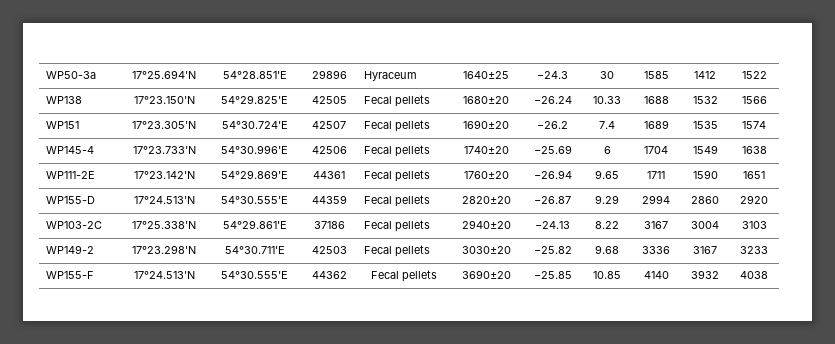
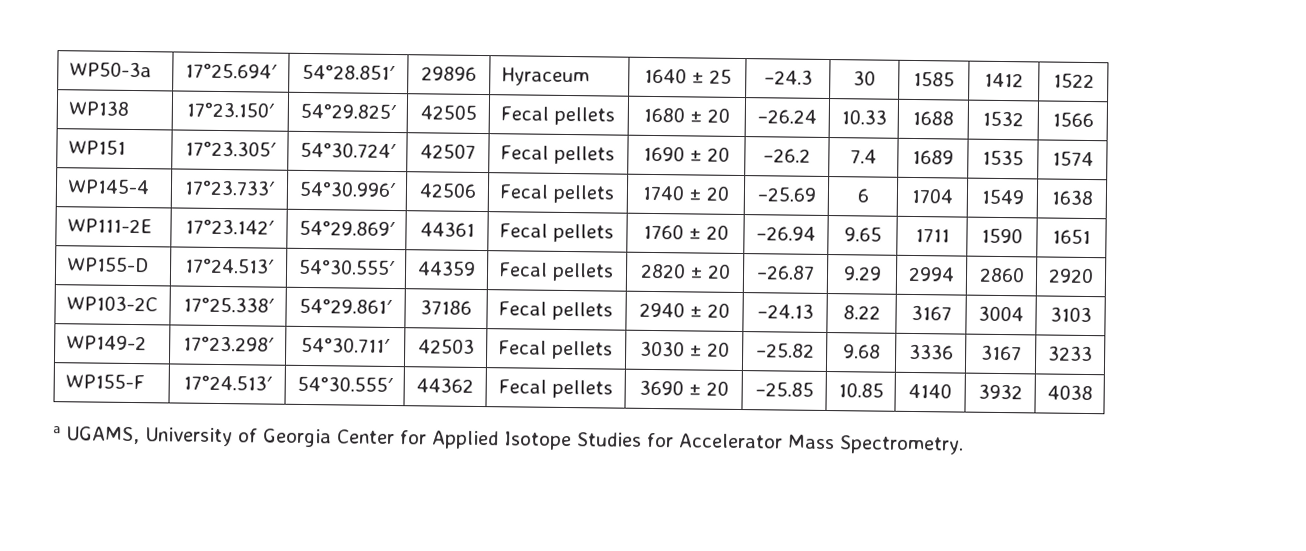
- WP50-3a | 17°25.694'N | 54°28.851'E | 29896 | Hyraceum | 1640±25 | −24.3 | 30 | 1585 | 1412 | 1522
+ WP50-3a | 17°25.694′ | 54°28.851′ | 29896 | Hyraceum | 1640 ± 25 | −24.3 | 30 | 1585 | 1412 | 1522
- WP138 | 17°23.150'N | 54°29.825'E | 42505 | Fecal pellets | 1680±20 | −26.24 | 10.33 | 1688 | 1532 | 1566
+ WP138 | 17°23.150′ | 54°29.825′ | 42505 | Fecal pellets | 1680 ± 20 | −26.24 | 10.33 | 1688 | 1532 | 1566
- WP151 | 17°23.305'N | 54°30.724'E | 42507 | Fecal pellets | 1690±20 | −26.2 | 7.4 | 1689 | 1535 | 1574
+ WP151 | 17°23.305′ | 54°30.724′ | 42507 | Fecal pellets | 1690 ± 20 | −26.2 | 7.4 | 1689 | 1535 | 1574
- WP145-4 | 17°23.733'N | 54°30.996'E | 42506 | Fecal pellets | 1740±20 | −25.69 | 6 | 1704 | 1549 | 1638
+ WP145-4 | 17°23.733′ | 54°30.996′ | 42506 | Fecal pellets | 1740 ± 20 | −25.69 | 6 | 1704 | 1549 | 1638
- WP111-2E | 17°23.142'N | 54°29.869'E | 44361 | Fecal pellets | 1760±20 | −26.94 | 9.65 | 1711 | 1590 | 1651
+ WP111-2E | 17°23.142′ | 54°29.869′ | 44361 | Fecal pellets | 1760 ± 20 | −26.94 | 9.65 | 1711 | 1590 | 1651
- WP155-D | 17°24.513'N | 54°30.555'E | 44359 | Fecal pellets | 2820±20 | −26.87 | 9.29 | 2994 | 2860 | 2920
+ WP155-D | 17°24.513′ | 54°30.555′ | 44359 | Fecal pellets | 2820 ± 20 | −26.87 | 9.29 | 2994 | 2860 | 2920
- WP103-2C | 17°25.338'N | 54°29.861'E | 37186 | Fecal pellets | 2940±20 | −24.13 | 8.22 | 3167 | 3004 | 3103
+ WP103-2C | 17°25.338′ | 54°29.861′ | 37186 | Fecal pellets | 2940 ± 20 | −24.13 | 8.22 | 3167 | 3004 | 3103
- WP149-2 | 17°23.298'N | 54°30.711'E | 42503 | Fecal pellets | 3030±20 | −25.82 | 9.68 | 3336 | 3167 | 3233
+ WP149-2 | 17°23.298′ | 54°30.711′ | 42503 | Fecal pellets | 3030 ± 20 | −25.82 | 9.68 | 3336 | 3167 | 3233
- WP155-F | 17°24.513'N | 54°30.555'E | 44362 | Fecal pellets | 3690±20 | −25.85 | 10.85 | 4140 | 3932 | 4038
+ WP155-F | 17°24.513′ | 54°30.555′ | 44362 | Fecal pellets | 3690 ± 20 | −25.85 | 10.85 | 4140 | 3932 | 4038
+ a UGAMS, University of Georgia Center for Applied Isotope Studies for Accelerator Mass Spectrometry.

